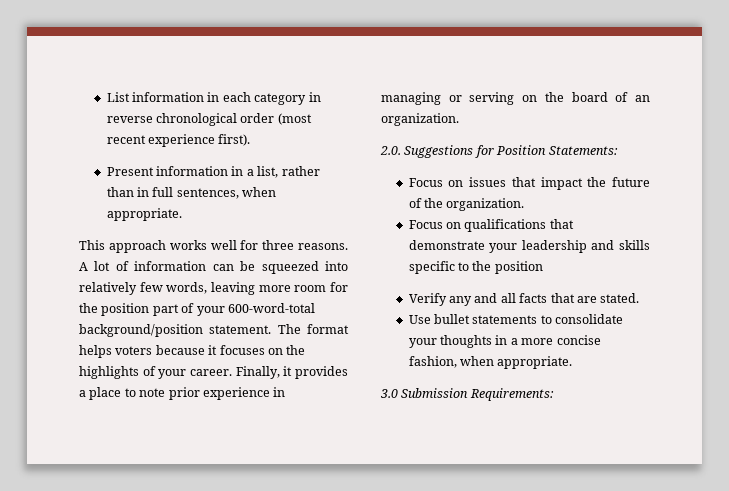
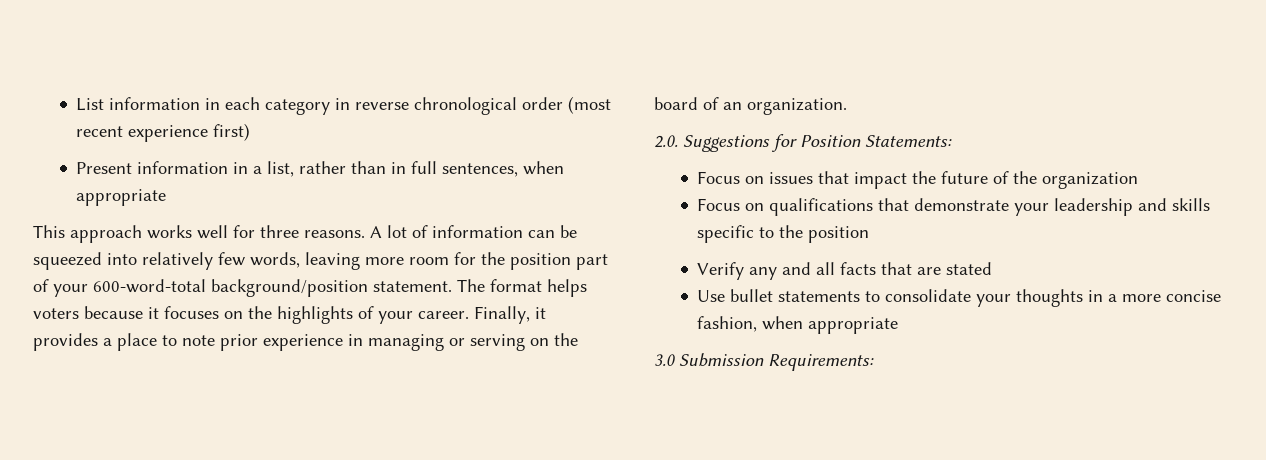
- List information in each category in reverse chronological order (most recent experience first).
+ List information in each category in reverse chronological order (most recent experience first)
- Present information in a list, rather than in full sentences, when appropriate.
+ Present information in a list, rather than in full sentences, when appropriate
- Focus on issues that impact the future of the organization.
+ Focus on issues that impact the future of the organization
- Verify any and all facts that are stated.
+ Verify any and all facts that are stated
- Use bullet statements to consolidate your thoughts in a more concise fashion, when appropriate.
+ Use bullet statements to consolidate your thoughts in a more concise fashion, when appropriate

